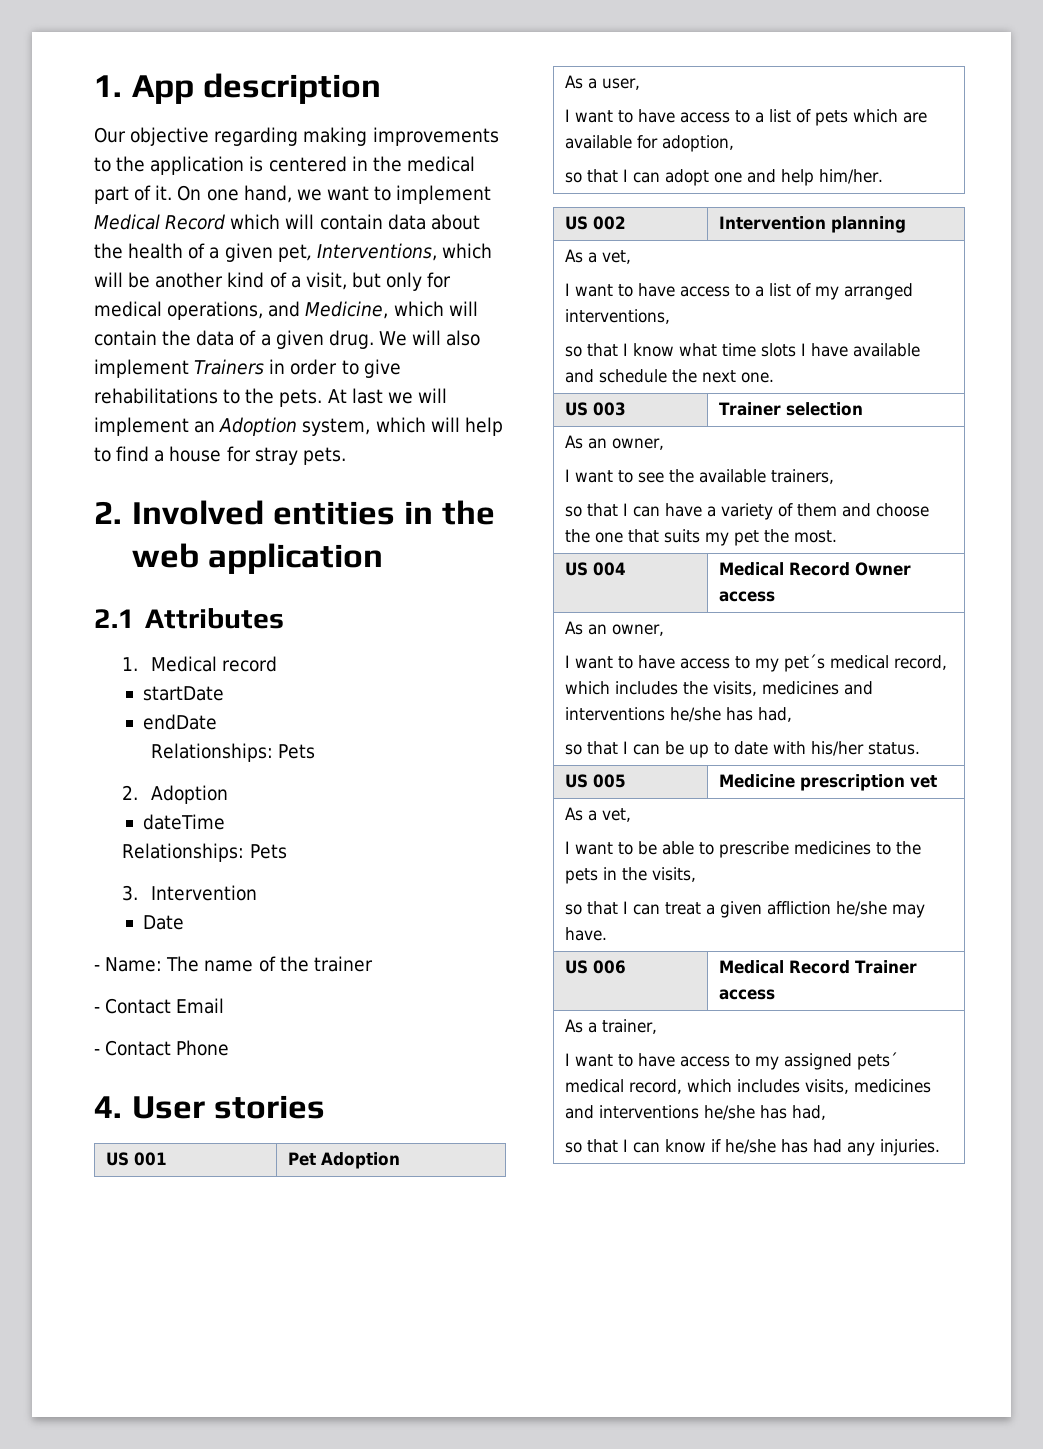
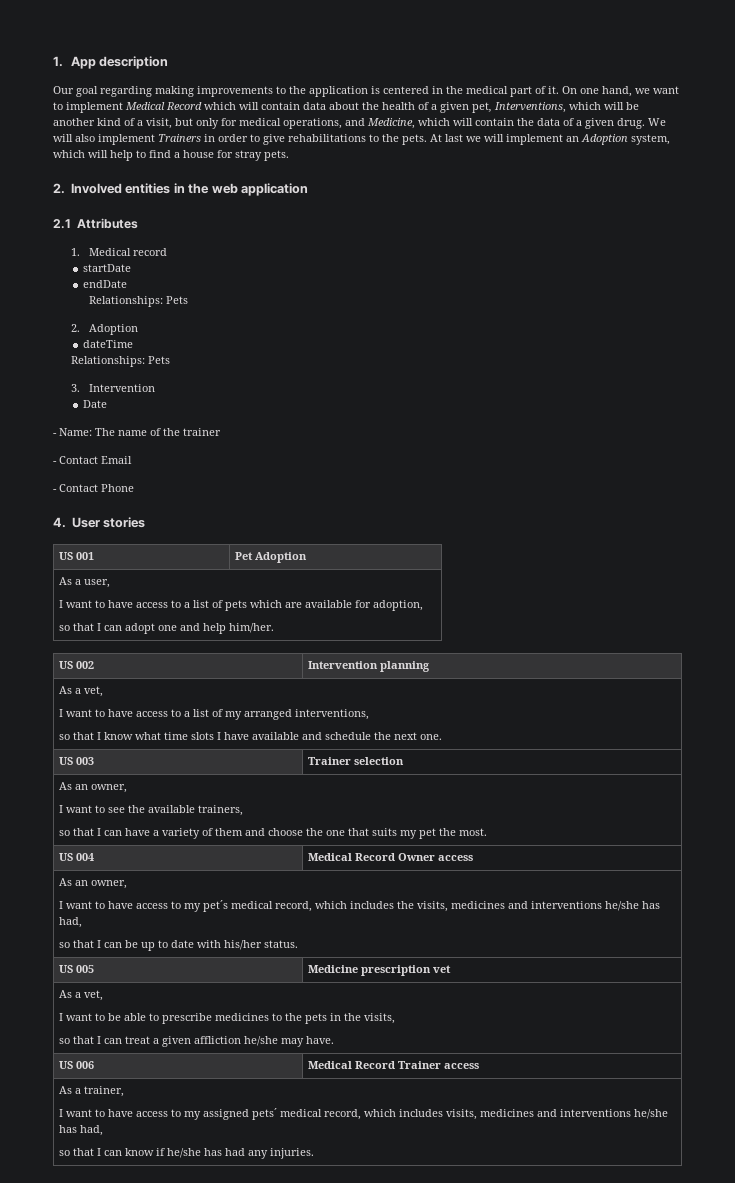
- Our objective regarding making improvements to the application is centered in the medical part of it.
+ Our goal regarding making improvements to the application is centered in the medical part of it.

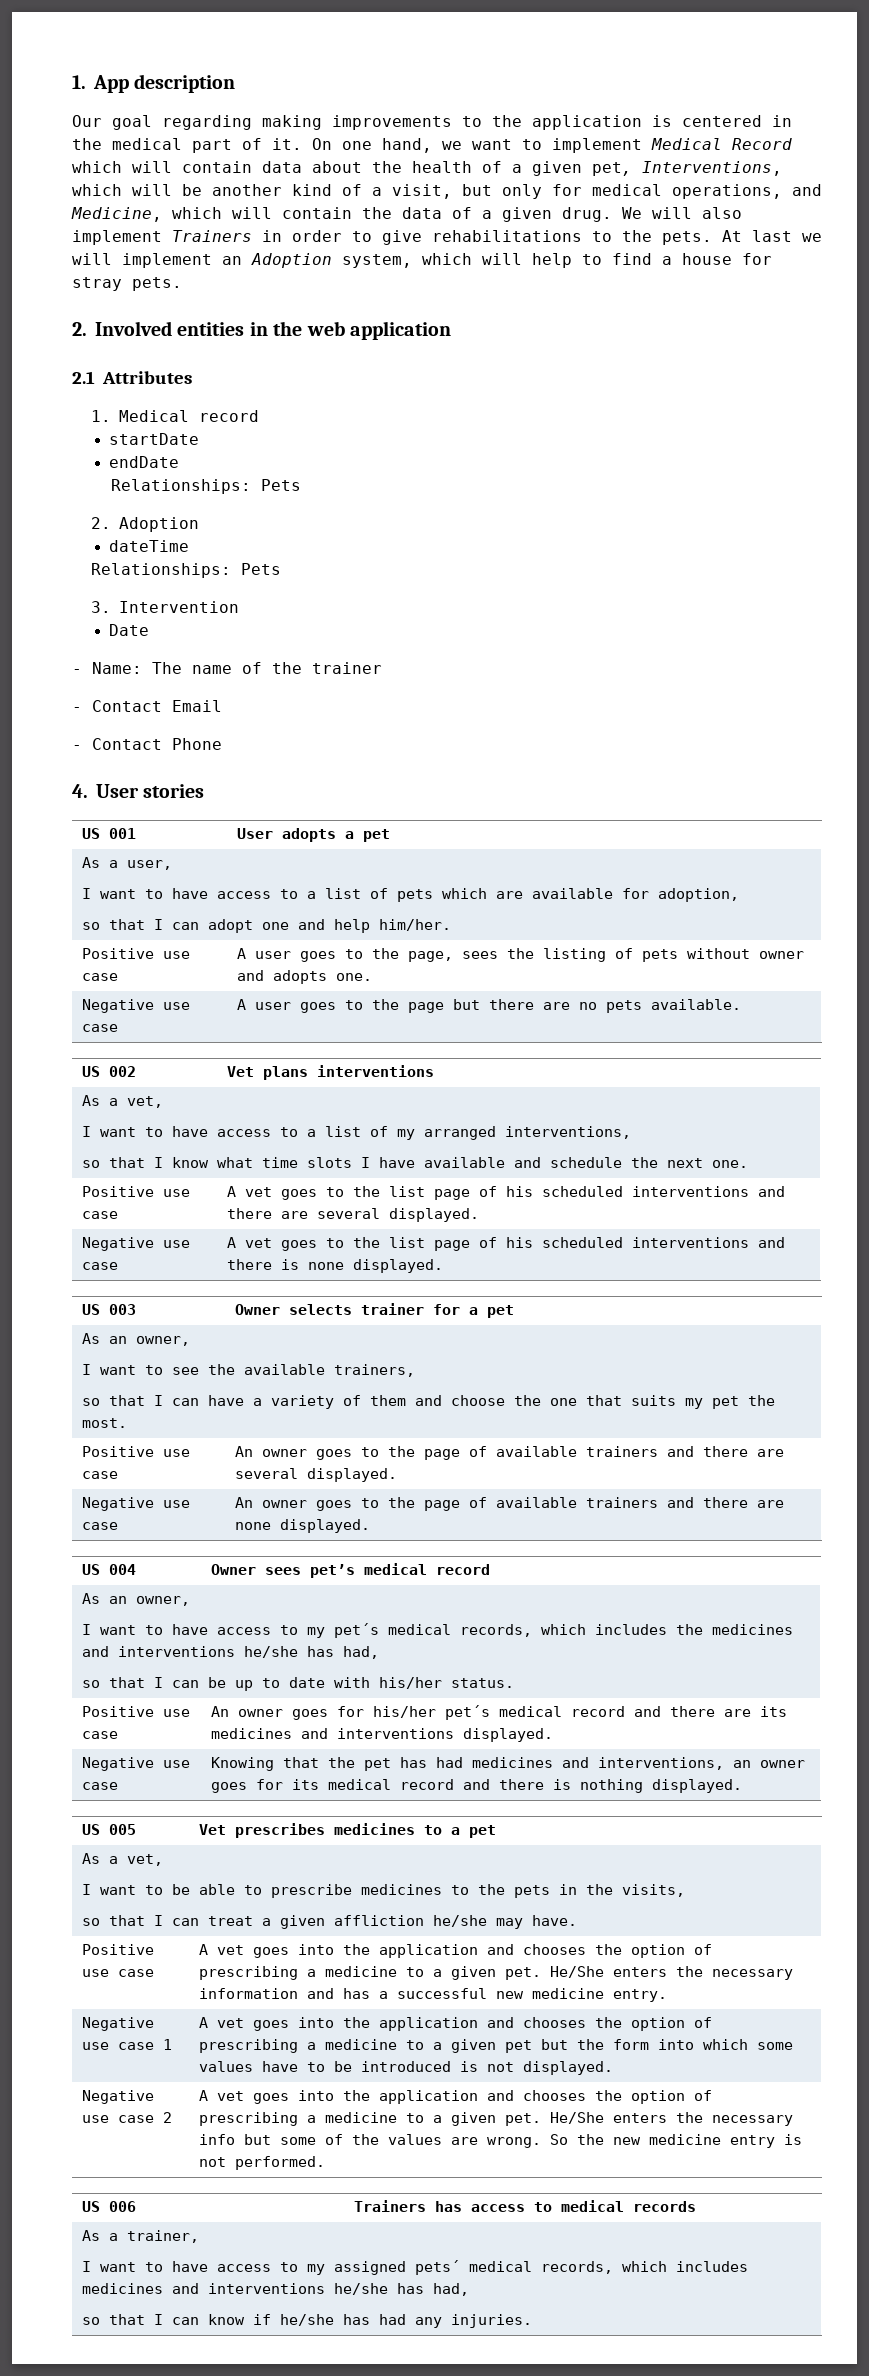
- US 001 | Pet Adoption
+ US 001 | User adopts a pet
+ Positive use case | A user goes to the page, sees the listing of pets without owner and adopts one.
+ Negative use case | A user goes to the page but there are no pets available.
- US 002 | Intervention planning
+ US 002 | Vet plans interventions
- US 003 | Trainer selection
+ Positive use case | A vet goes to the list page of his scheduled interventions and there are several displayed.
+ Negative use case | A vet goes to the list page of his scheduled interventions and there is none displayed.
+ US 003 | Owner selects trainer for a pet
- US 004 | Medical Record Owner access
+ Positive use case | An owner goes to the page of available trainers and there are several displayed.
+ Negative use case | An owner goes to the page of available trainers and there are none displayed.
+ US 004 | Owner sees pet’s medical record
  As an owner,
- I want to have access to my pet´s medical record, which includes the visits, medicines and interventions he/she has had,
+ I want to have access to my pet´s medical records, which includes the medicines and interventions he/she has had,
- US 005 | Medicine prescription vet
+ Positive use case | An owner goes for his/her pet´s medical record and there are its medicines and interventions displayed.
+ Negative use case | Knowing that the pet has had medicines and interventions, an owner goes for its medical record and there is nothing displayed.
+ US 005 | Vet prescribes medicines to a pet
- US 006 | Medical Record Trainer access
+ Positive use case | A vet goes into the application and chooses the option of prescribing a medicine to a given pet. He/She enters the necessary information and has a successful new medicine entry.
+ Negative use case 1 | A vet goes into the application and chooses the option of prescribing a medicine to a given pet but the form into which some values have to be introduced is not displayed.
+ Negative use case 2 | A vet goes into the application and chooses the option of prescribing a medicine to a given pet. He/She enters the necessary info but some of the values are wrong. So the new medicine entry is not performed.
+ US 006 | Trainers has access to medical records
  As a trainer,
- I want to have access to my assigned pets´ medical record, which includes visits, medicines and interventions he/she has had,
+ I want to have access to my assigned pets´ medical records, which includes medicines and interventions he/she has had,

